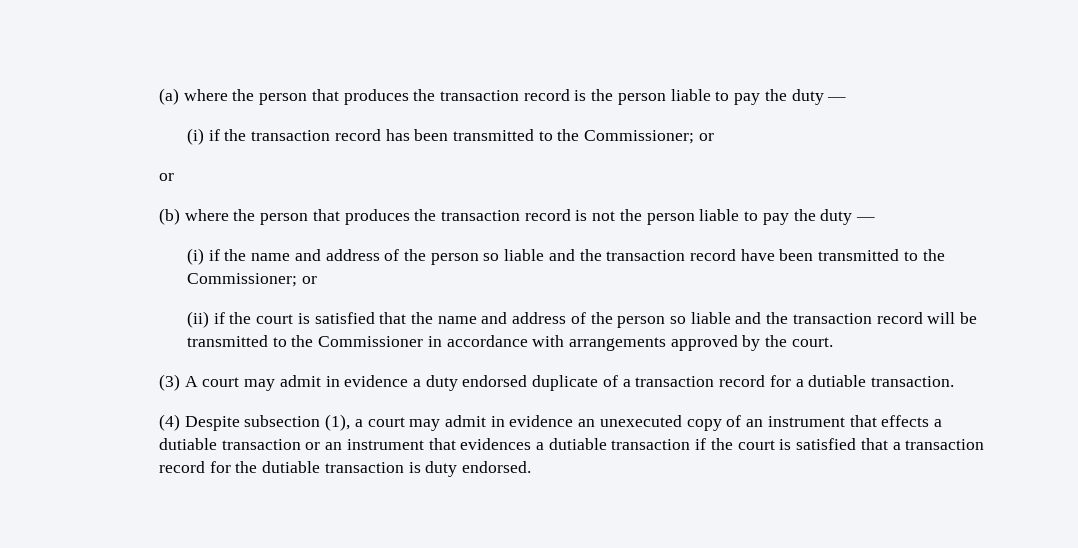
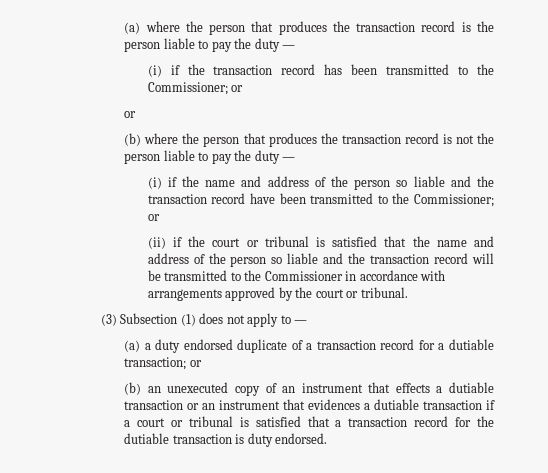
- (ii) if the court is satisfied that the name and address of the person so liable and the transaction record will be transmitted to the Commissioner in accordance with arrangements approved by the court.
- (3) A court may admit in evidence a duty endorsed duplicate of a transaction record for a dutiable transaction.
- (4) Despite subsection (1), a court may admit in evidence an unexecuted copy of an instrument that effects a dutiable transaction or an instrument that evidences a dutiable transaction if the court is satisfied that a transaction record for the dutiable transaction is duty endorsed.
+ (ii) if the court or tribunal is satisfied that the name and address of the person so liable and the transaction record will be transmitted to the Commissioner in accordance with arrangements approved by the court or tribunal.
+ (3) Subsection (1) does not apply to —
+ (a) a duty endorsed duplicate of a transaction record for a dutiable transaction; or
+ (b) an unexecuted copy of an instrument that effects a dutiable transaction or an instrument that evidences a dutiable transaction if a court or tribunal is satisfied that a transaction record for the dutiable transaction is duty endorsed.

